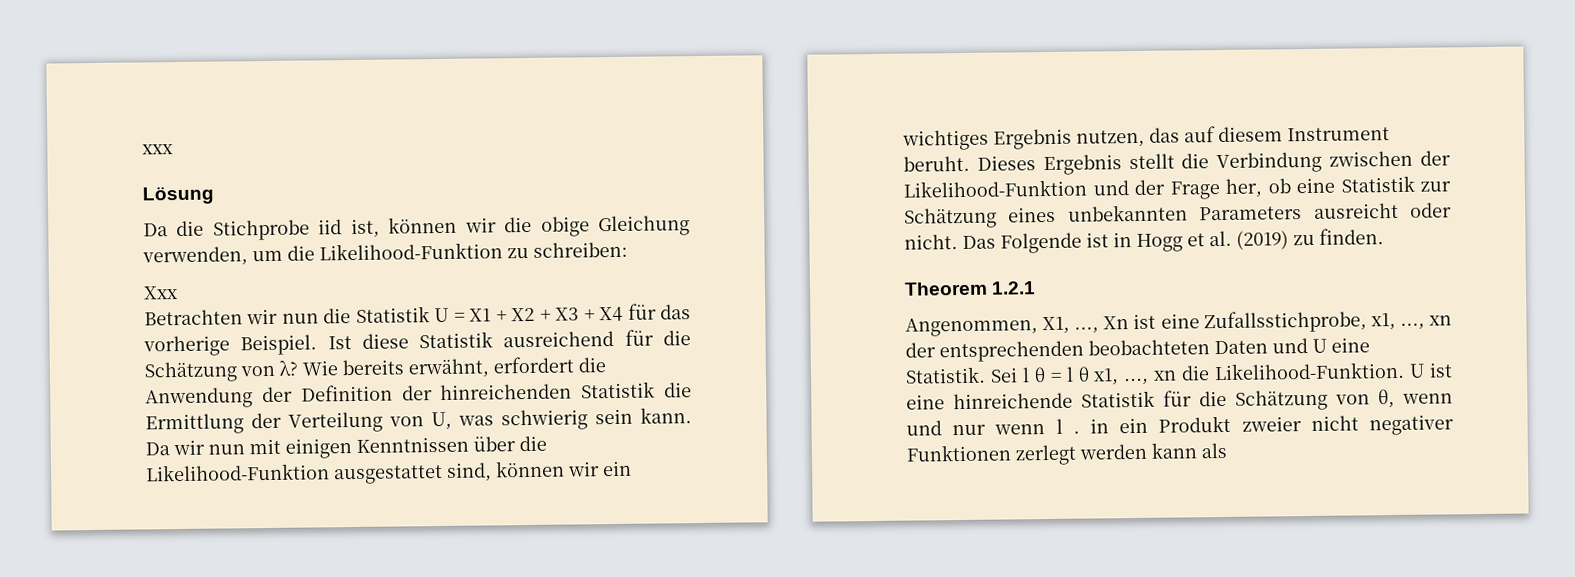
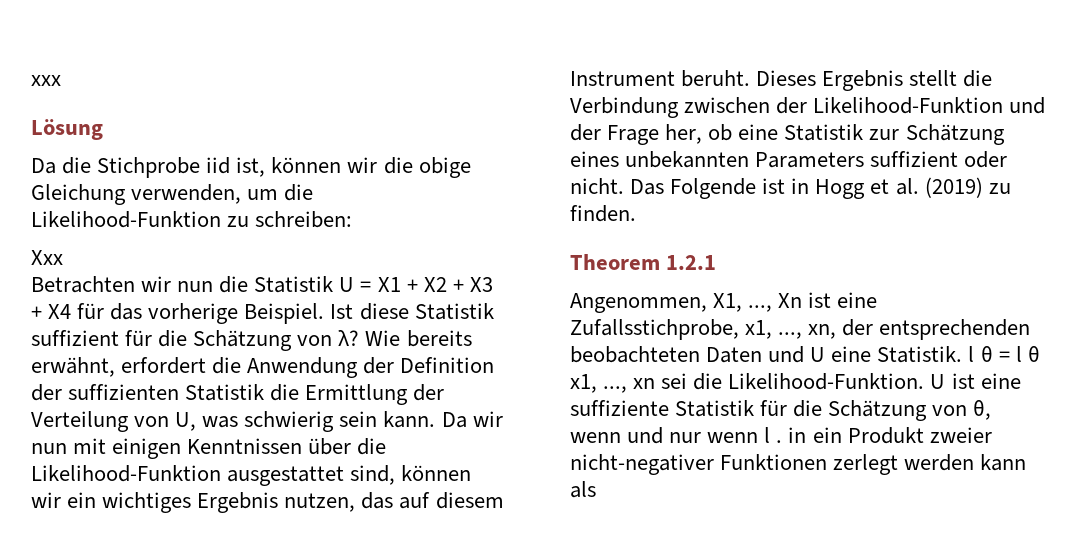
- Ist diese Statistik ausreichend für die Schätzung von λ?
+ Ist diese Statistik suffizient für die Schätzung von λ?
- Wie bereits erwähnt, erfordert die Anwendung der Definition der hinreichenden Statistik die Ermittlung der Verteilung von U, was schwierig sein kann.
+ Wie bereits erwähnt, erfordert die Anwendung der Definition der suffizienten Statistik die Ermittlung der Verteilung von U, was schwierig sein kann.
- Dieses Ergebnis stellt die Verbindung zwischen der Likelihood-Funktion und der Frage her, ob eine Statistik zur Schätzung eines unbekannten Parameters ausreicht oder nicht.
+ Dieses Ergebnis stellt die Verbindung zwischen der Likelihood-Funktion und der Frage her, ob eine Statistik zur Schätzung eines unbekannten Parameters suffizient oder nicht.
- Angenommen, X1, ..., Xn ist eine Zufallsstichprobe, x1, ..., xn der entsprechenden beobachteten Daten und U eine Statistik. Sei l θ = l θ x1, ..., xn die Likelihood-Funktion.
+ Angenommen, X1, ..., Xn ist eine Zufallsstichprobe, x1, ..., xn, der entsprechenden beobachteten Daten und U eine Statistik. l θ = l θ x1, ..., xn sei die Likelihood-Funktion.
- U ist eine hinreichende Statistik für die Schätzung von θ, wenn und nur wenn l . in ein Produkt zweier nicht negativer Funktionen zerlegt werden kann als
+ U ist eine suffiziente Statistik für die Schätzung von θ, wenn und nur wenn l . in ein Produkt zweier nicht-negativer Funktionen zerlegt werden kann als

